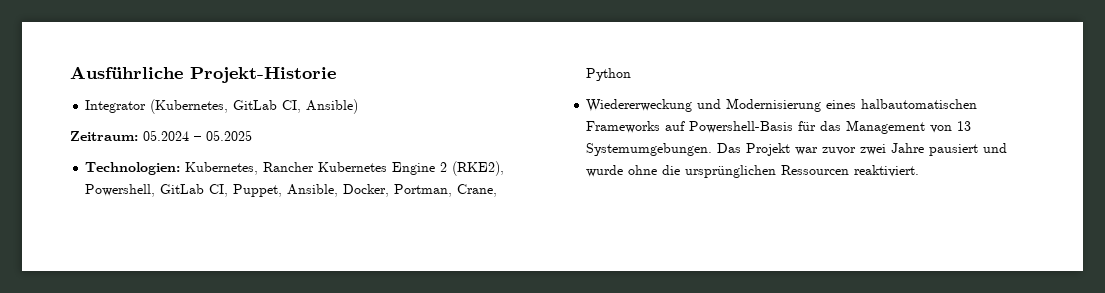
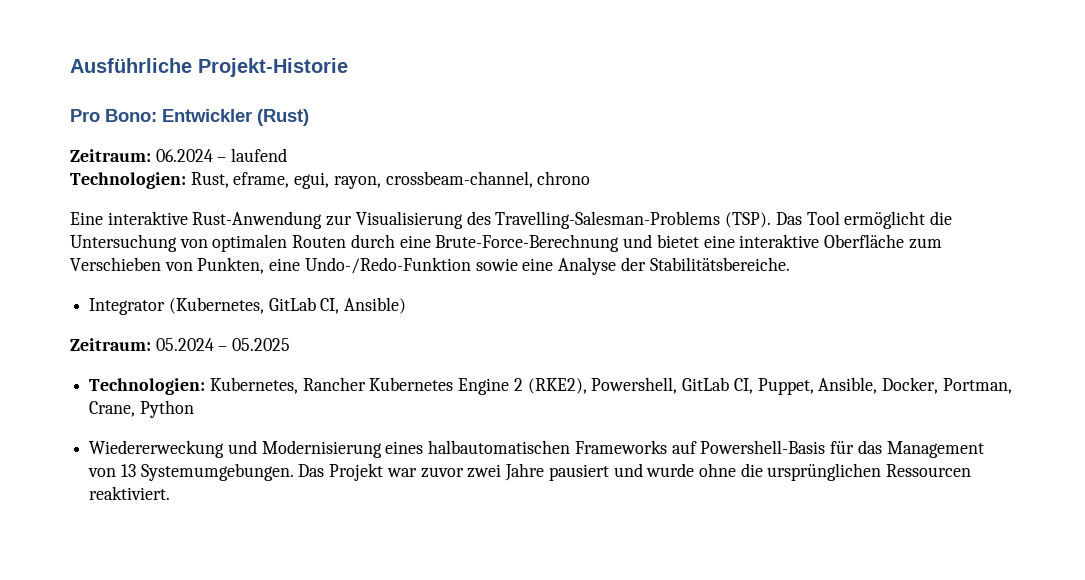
+ Pro Bono: Entwickler (Rust)
+ Zeitraum: 06.2024 – laufend
+ Technologien: Rust, eframe, egui, rayon, crossbeam-channel, chrono
+ Eine interaktive Rust-Anwendung zur Visualisierung des Travelling-Salesman-Problems (TSP). Das Tool ermöglicht die Untersuchung von optimalen Routen durch eine Brute-Force-Berechnung und bietet eine interaktive Oberfläche zum Verschieben von Punkten, eine Undo-/Redo-Funktion sowie eine Analyse der Stabilitätsbereiche.

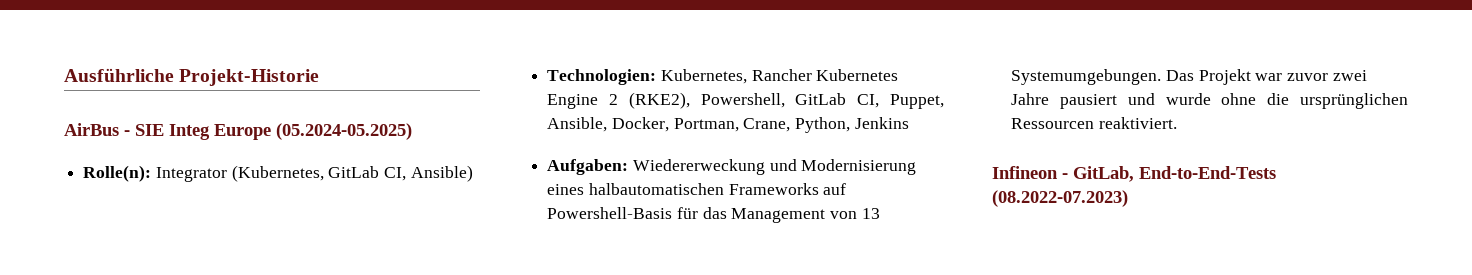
- Pro Bono: Entwickler (Rust)
- Zeitraum: 06.2024 – laufend
- Technologien: Rust, eframe, egui, rayon, crossbeam-channel, chrono
- Eine interaktive Rust-Anwendung zur Visualisierung des Travelling-Salesman-Problems (TSP). Das Tool ermöglicht die Untersuchung von optimalen Routen durch eine Brute-Force-Berechnung und bietet eine interaktive Oberfläche zum Verschieben von Punkten, eine Undo-/Redo-Funktion sowie eine Analyse der Stabilitätsbereiche.
- Integrator (Kubernetes, GitLab CI, Ansible)
+ AirBus - SIE Integ Europe (05.2024-05.2025)
+ Rolle(n): Integrator (Kubernetes, GitLab CI, Ansible)
- Zeitraum: 05.2024 – 05.2025
- Technologien: Kubernetes, Rancher Kubernetes Engine 2 (RKE2), Powershell, GitLab CI, Puppet, Ansible, Docker, Portman, Crane, Python
- Wiedererweckung und Modernisierung eines halbautomatischen Frameworks auf Powershell-Basis für das Management von 13 Systemumgebungen.
+ Technologien: Kubernetes, Rancher Kubernetes Engine 2 (RKE2), Powershell, GitLab CI, Puppet, Ansible, Docker, Portman, Crane, Python, Jenkins
+ Aufgaben: Wiedererweckung und Modernisierung eines halbautomatischen Frameworks auf Powershell-Basis für das Management von 13 Systemumgebungen.
+ Infineon - GitLab, End-to-End-Tests (08.2022-07.2023)

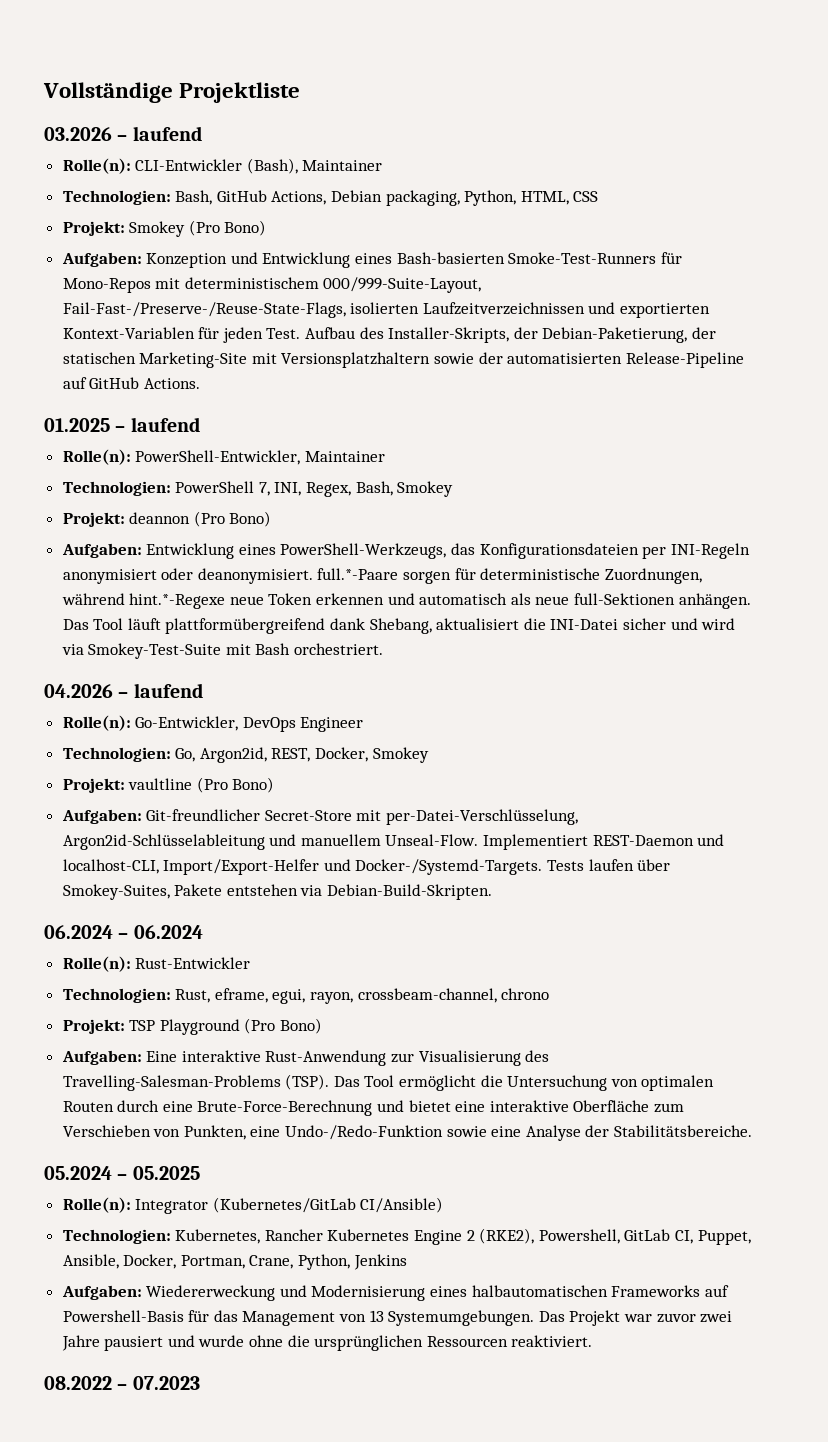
- Ausführliche Projekt-Historie
- AirBus - SIE Integ Europe (05.2024-05.2025)
- Rolle(n): Integrator (Kubernetes, GitLab CI, Ansible)
+ Vollständige Projektliste
+ 03.2026 – laufend
+ Rolle(n): CLI-Entwickler (Bash), Maintainer
+ Technologien: Bash, GitHub Actions, Debian packaging, Python, HTML, CSS
+ Projekt: Smokey (Pro Bono)
+ Aufgaben: Konzeption und Entwicklung eines Bash-basierten Smoke-Test-Runners für Mono-Repos mit deterministischem 000/999-Suite-Layout, Fail-Fast-/Preserve-/Reuse-State-Flags, isolierten Laufzeitverzeichnissen und exportierten Kontext-Variablen für jeden Test. Aufbau des Installer-Skripts, der Debian-Paketierung, der statischen Marketing-Site mit Versionsplatzhaltern sowie der automatisierten Release-Pipeline auf GitHub Actions.
+ 01.2025 – laufend
+ Rolle(n): PowerShell-Entwickler, Maintainer
+ Technologien: PowerShell 7, INI, Regex, Bash, Smokey
+ Projekt: deannon (Pro Bono)
+ Aufgaben: Entwicklung eines PowerShell-Werkzeugs, das Konfigurationsdateien per INI-Regeln anonymisiert oder deanonymisiert. full.*-Paare sorgen für deterministische Zuordnungen, während hint.*-Regexe neue Token erkennen und automatisch als neue full-Sektionen anhängen. Das Tool läuft plattformübergreifend dank Shebang, aktualisiert die INI-Datei sicher und wird via Smokey-Test-Suite mit Bash orchestriert.
+ 04.2026 – laufend
+ Rolle(n): Go-Entwickler, DevOps Engineer
+ Technologien: Go, Argon2id, REST, Docker, Smokey
+ Projekt: vaultline (Pro Bono)
+ Aufgaben: Git-freundlicher Secret-Store mit per-Datei-Verschlüsselung, Argon2id-Schlüsselableitung und manuellem Unseal-Flow. Implementiert REST-Daemon und localhost-CLI, Import/Export-Helfer und Docker-/Systemd-Targets. Tests laufen über Smokey-Suites, Pakete entstehen via Debian-Build-Skripten.
+ 06.2024 – 06.2024
+ Rolle(n): Rust-Entwickler
+ Technologien: Rust, eframe, egui, rayon, crossbeam-channel, chrono
+ Projekt: TSP Playground (Pro Bono)
+ Aufgaben: Eine interaktive Rust-Anwendung zur Visualisierung des Travelling-Salesman-Problems (TSP). Das Tool ermöglicht die Untersuchung von optimalen Routen durch eine Brute-Force-Berechnung und bietet eine interaktive Oberfläche zum Verschieben von Punkten, eine Undo-/Redo-Funktion sowie eine Analyse der Stabilitätsbereiche.
+ 05.2024 – 05.2025
+ Rolle(n): Integrator (Kubernetes/GitLab CI/Ansible)
- Infineon - GitLab, End-to-End-Tests (08.2022-07.2023)
+ 08.2022 – 07.2023

